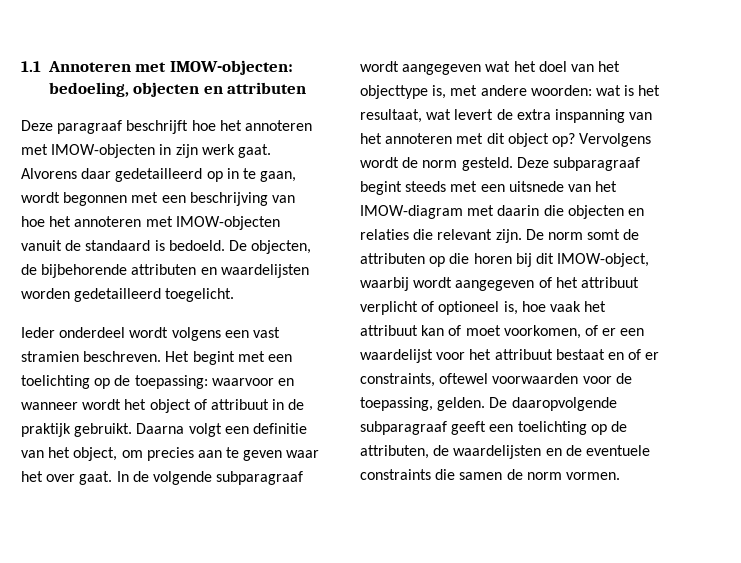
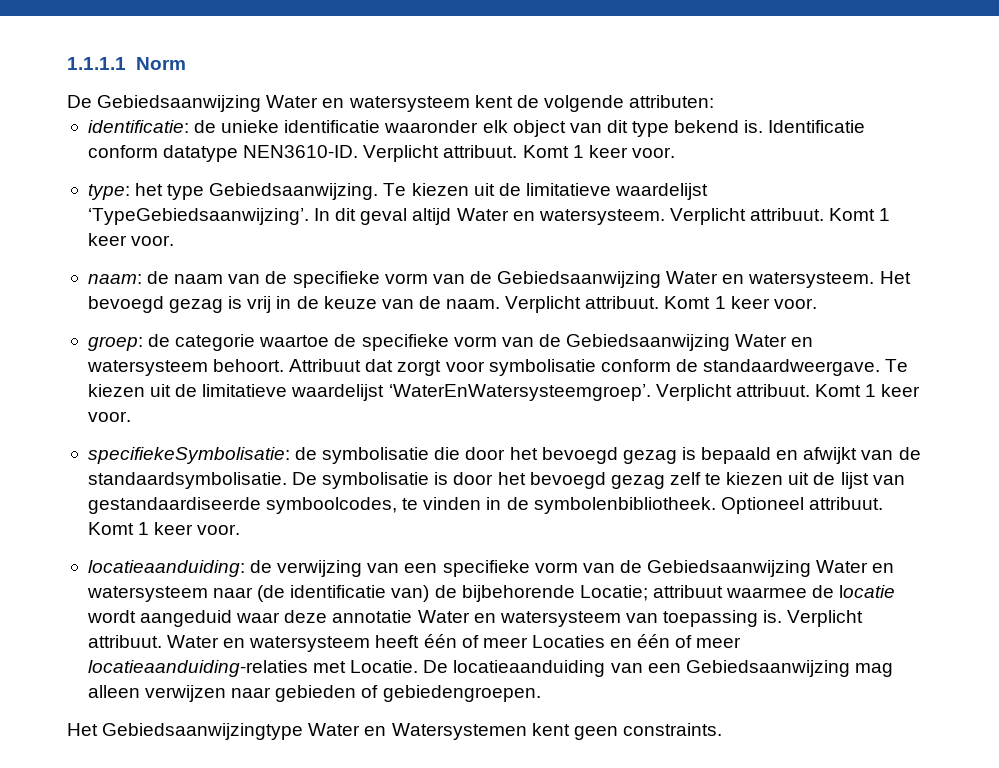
- 1.1 Annoteren met IMOW-objecten: bedoeling, objecten en attributen
- Deze paragraaf beschrijft hoe het annoteren met IMOW-objecten in zijn werk gaat. Alvorens daar gedetailleerd op in te gaan, wordt begonnen met een beschrijving van hoe het annoteren met IMOW-objecten vanuit de standaard is bedoeld. De objecten, de bijbehorende attributen en waardelijsten worden gedetailleerd toegelicht.
- Ieder onderdeel wordt volgens een vast stramien beschreven. Het begint met een toelichting op de toepassing: waarvoor en wanneer wordt het object of attribuut in de praktijk gebruikt. Daarna volgt een definitie van het object, om precies aan te geven waar het over gaat. In de volgende subparagraaf wordt aangegeven wat het doel van het objecttype is, met andere woorden: wat is het resultaat, wat levert de extra inspanning van het annoteren met dit object op? Vervolgens wordt de norm gesteld. Deze subparagraaf begint steeds met een uitsnede van het IMOW-diagram met daarin die objecten en relaties die relevant zijn. De norm somt de attributen op die horen bij dit IMOW-object, waarbij wordt aangegeven of het attribuut verplicht of optioneel is, hoe vaak het attribuut kan of moet voorkomen, of er een waardelijst voor het attribuut bestaat en of er constraints, oftewel voorwaarden voor de toepassing, gelden. De daaropvolgende subparagraaf geeft een toelichting op de attributen, de waardelijsten en de eventuele constraints die samen de norm vormen.
+ 1.1.1.1 Norm
+ De Gebiedsaanwijzing Water en watersysteem kent de volgende attributen:
+ identificatie: de unieke identificatie waaronder elk object van dit type bekend is. Identificatie conform datatype NEN3610-ID. Verplicht attribuut. Komt 1 keer voor.
+ type: het type Gebiedsaanwijzing. Te kiezen uit de limitatieve waardelijst ‘TypeGebiedsaanwijzing’. In dit geval altijd Water en watersysteem. Verplicht attribuut. Komt 1 keer voor.
+ naam: de naam van de specifieke vorm van de Gebiedsaanwijzing Water en watersysteem. Het bevoegd gezag is vrij in de keuze van de naam. Verplicht attribuut. Komt 1 keer voor.
+ groep: de categorie waartoe de specifieke vorm van de Gebiedsaanwijzing Water en watersysteem behoort. Attribuut dat zorgt voor symbolisatie conform de standaardweergave. Te kiezen uit de limitatieve waardelijst ‘WaterEnWatersysteemgroep’. Verplicht attribuut. Komt 1 keer voor.
+ specifiekeSymbolisatie: de symbolisatie die door het bevoegd gezag is bepaald en afwijkt van de standaardsymbolisatie. De symbolisatie is door het bevoegd gezag zelf te kiezen uit de lijst van gestandaardiseerde symboolcodes, te vinden in de symbolenbibliotheek. Optioneel attribuut. Komt 1 keer voor.
+ locatieaanduiding: de verwijzing van een specifieke vorm van de Gebiedsaanwijzing Water en watersysteem naar (de identificatie van) de bijbehorende Locatie; attribuut waarmee de locatie wordt aangeduid waar deze annotatie Water en watersysteem van toepassing is. Verplicht attribuut. Water en watersysteem heeft één of meer Locaties en één of meer locatieaanduiding-relaties met Locatie. De locatieaanduiding van een Gebiedsaanwijzing mag alleen verwijzen naar gebieden of gebiedengroepen.
+ Het Gebiedsaanwijzingtype Water en Watersystemen kent geen constraints.

